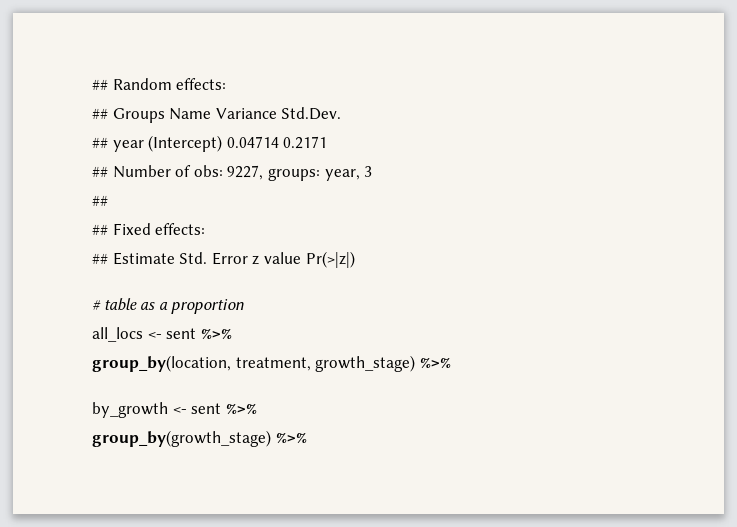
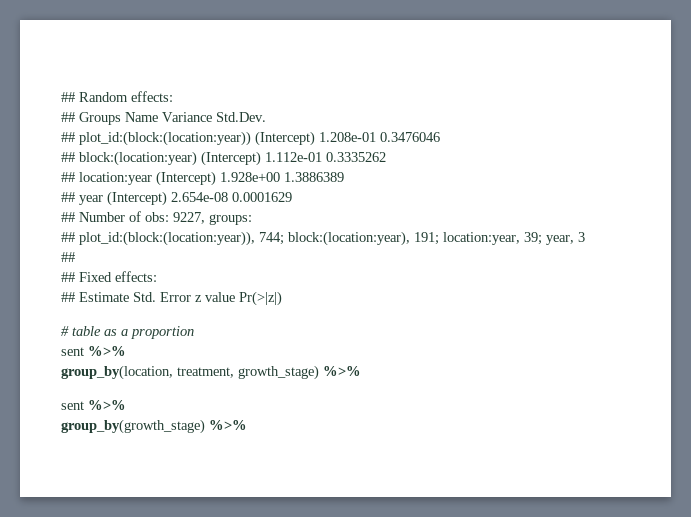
+ ## plot_id:(block:(location:year)) (Intercept) 1.208e-01 0.3476046
+ ## block:(location:year) (Intercept) 1.112e-01 0.3335262
+ ## location:year (Intercept) 1.928e+00 1.3886389
- ## year (Intercept) 0.04714 0.2171
+ ## year (Intercept) 2.654e-08 0.0001629
- ## Number of obs: 9227, groups: year, 3
+ ## Number of obs: 9227, groups:
+ ## plot_id:(block:(location:year)), 744; block:(location:year), 191; location:year, 39; year, 3
  # table as a proportion
- all_locs <- sent %>%
+ sent %>%
  group_by(location, treatment, growth_stage) %>%
- by_growth <- sent %>%
+ sent %>%

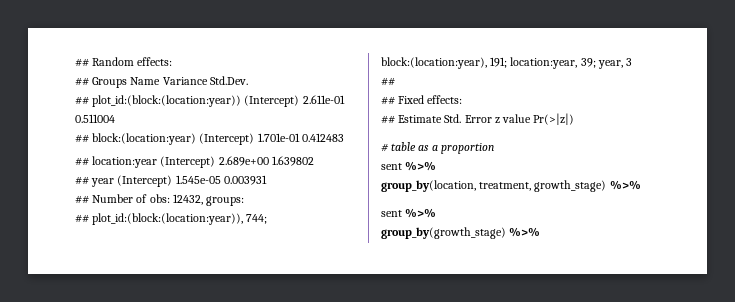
- ## plot_id:(block:(location:year)) (Intercept) 1.208e-01 0.3476046
+ ## plot_id:(block:(location:year)) (Intercept) 2.611e-01 0.511004
- ## block:(location:year) (Intercept) 1.112e-01 0.3335262
+ ## block:(location:year) (Intercept) 1.701e-01 0.412483
- ## location:year (Intercept) 1.928e+00 1.3886389
+ ## location:year (Intercept) 2.689e+00 1.639802
- ## year (Intercept) 2.654e-08 0.0001629
+ ## year (Intercept) 1.545e-05 0.003931
- ## Number of obs: 9227, groups:
+ ## Number of obs: 12432, groups:

